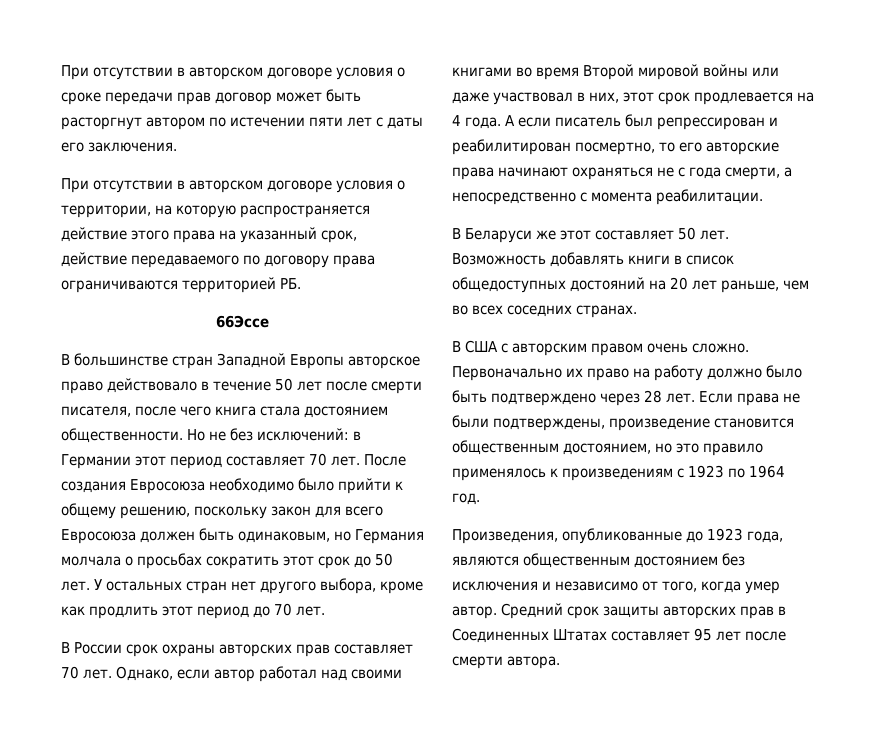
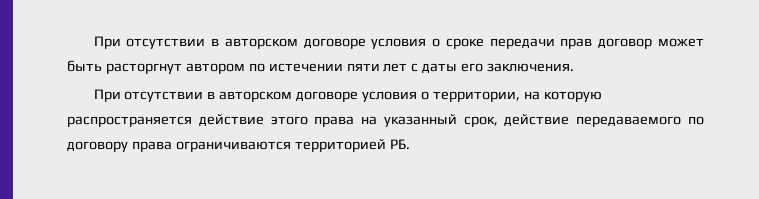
- 66Эссе
- В большинстве стран Западной Европы авторское право действовало в течение 50 лет после смерти писателя, после чего книга стала достоянием общественности. Но не без исключений: в Германии этот период составляет 70 лет. После создания Евросоюза необходимо было прийти к общему решению, поскольку закон для всего Евросоюза должен быть одинаковым, но Германия молчала о просьбах сократить этот срок до 50 лет. У остальных стран нет другого выбора, кроме как продлить этот период до 70 лет.
- В России срок охраны авторских прав составляет 70 лет. Однако, если автор работал над своими книгами во время Второй мировой войны или даже участвовал в них, этот срок продлевается на 4 года. А если писатель был репрессирован и реабилитирован посмертно, то его авторские права начинают охраняться не с года смерти, а непосредственно с момента реабилитации.
- В Беларуси же этот составляет 50 лет. Возможность добавлять книги в список общедоступных достояний на 20 лет раньше, чем во всех соседних странах.
- В США с авторским правом очень сложно. Первоначально их право на работу должно было быть подтверждено через 28 лет. Если права не были подтверждены, произведение становится общественным достоянием, но это правило применялось к произведениям с 1923 по 1964 год.
- Произведения, опубликованные до 1923 года, являются общественным достоянием без исключения и независимо от того, когда умер автор. Средний срок защиты авторских прав в Соединенных Штатах составляет 95 лет после смерти автора.

